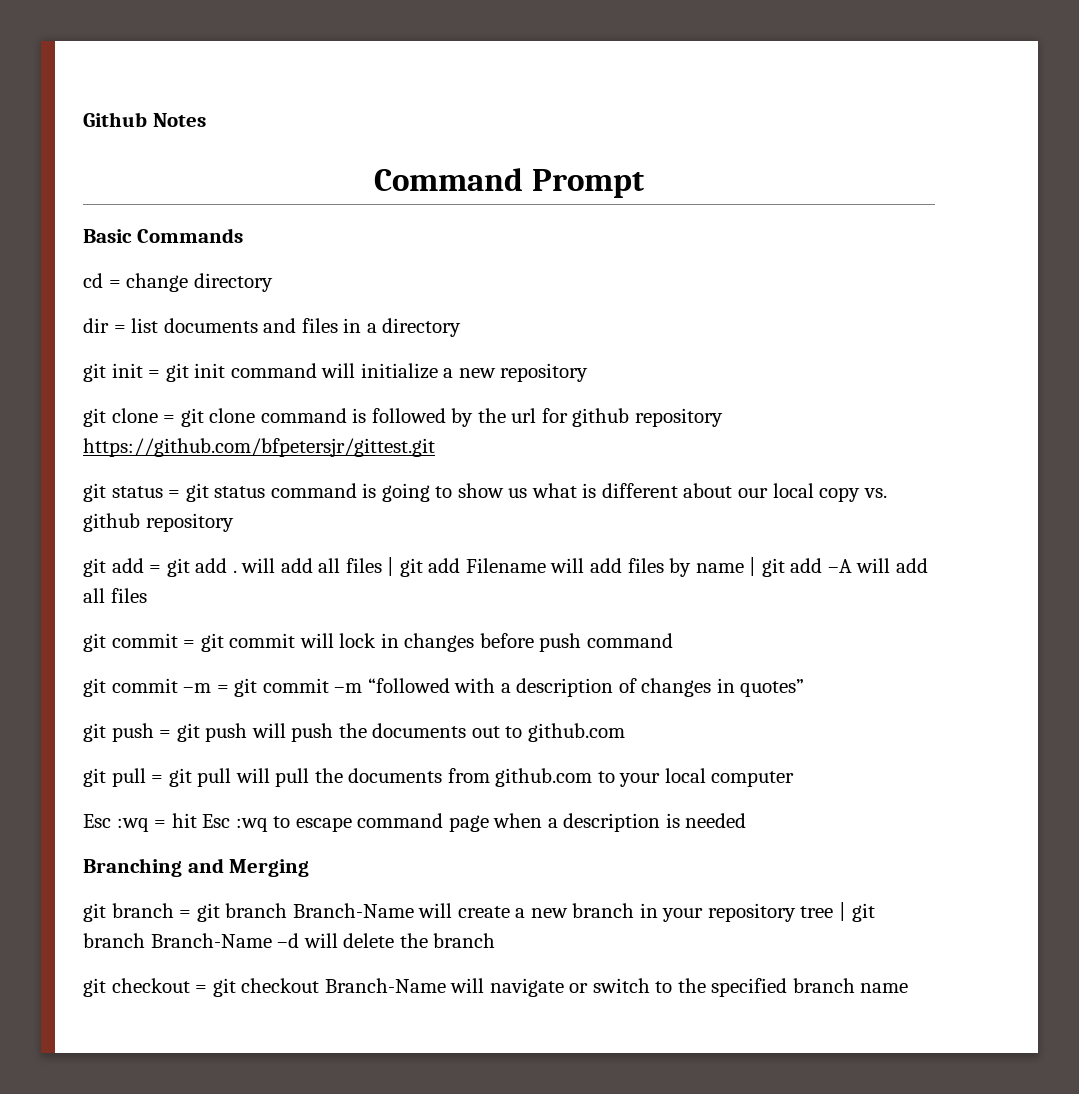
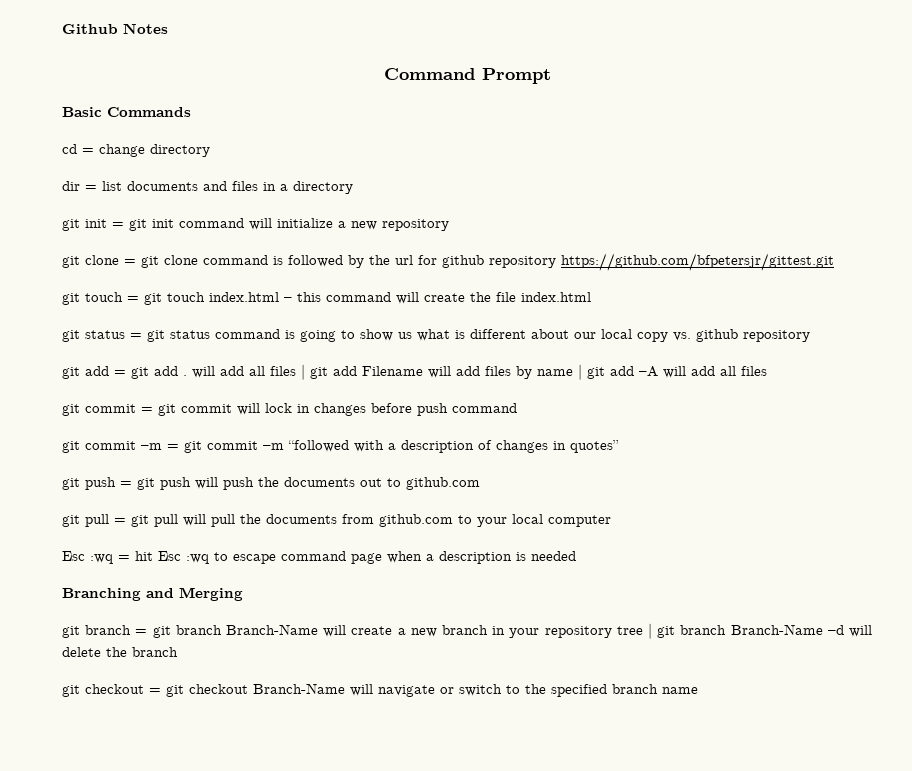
+ git touch = git touch index.html – this command will create the file index.html

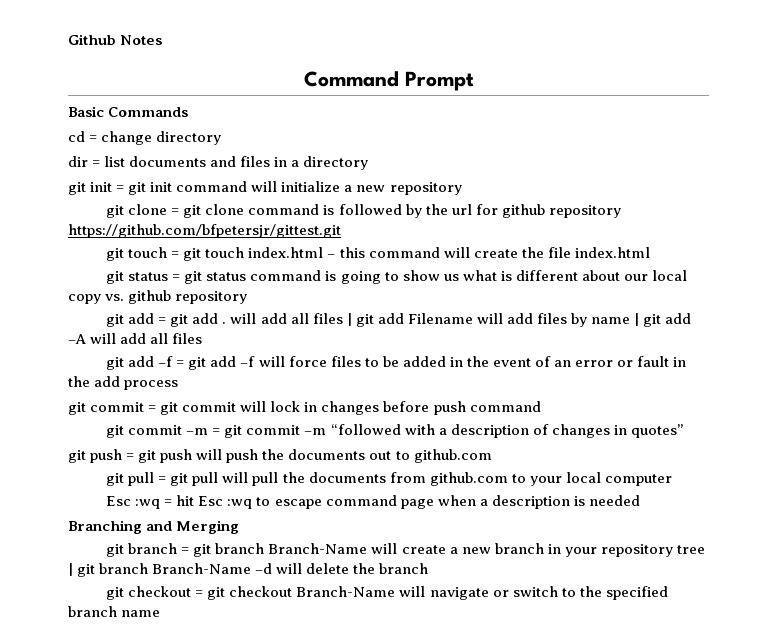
+ git add –f = git add –f will force files to be added in the event of an error or fault in the add process

